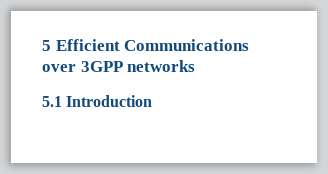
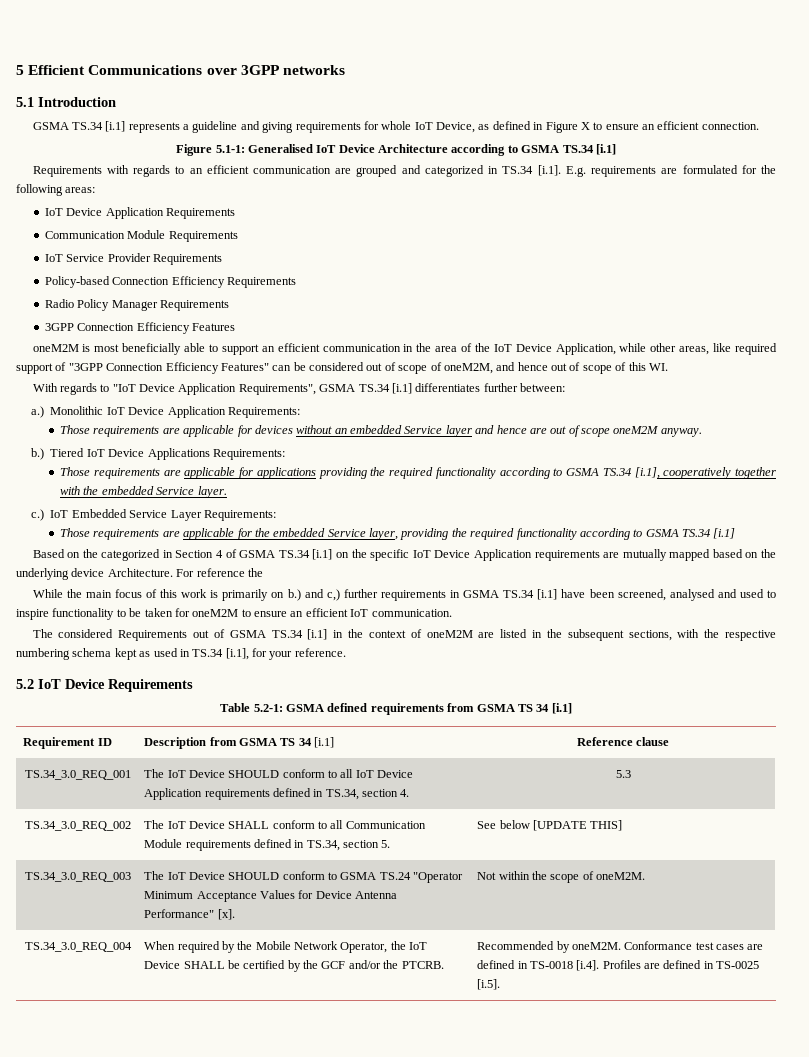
+ GSMA TS.34 [i.1] represents a guideline and giving requirements for whole IoT Device, as defined in Figure X to ensure an efficient connection.
+ Figure 5.1-1: Generalised IoT Device Architecture according to GSMA TS.34 [i.1]
+ Requirements with regards to an efficient communication are grouped and categorized in TS.34 [i.1]. E.g. requirements are formulated for the following areas:
+ IoT Device Application Requirements
+ Communication Module Requirements
+ IoT Service Provider Requirements
+ Policy-based Connection Efficiency Requirements
+ Radio Policy Manager Requirements
+ 3GPP Connection Efficiency Features
+ oneM2M is most beneficially able to support an efficient communication in the area of the IoT Device Application, while other areas, like required support of "3GPP Connection Efficiency Features" can be considered out of scope of oneM2M, and hence out of scope of this WI.
+ With regards to "IoT Device Application Requirements", GSMA TS.34 [i.1] differentiates further between:
+ a.) Monolithic IoT Device Application Requirements:
+ Those requirements are applicable for devices without an embedded Service layer and hence are out of scope oneM2M anyway.
+ b.) Tiered IoT Device Applications Requirements:
+ Those requirements are applicable for applications providing the required functionality according to GSMA TS.34 [i.1], cooperatively together with the embedded Service layer.
+ c.) IoT Embedded Service Layer Requirements:
+ Those requirements are applicable for the embedded Service layer, providing the required functionality according to GSMA TS.34 [i.1]
+ Based on the categorized in Section 4 of GSMA TS.34 [i.1] on the specific IoT Device Application requirements are mutually mapped based on the underlying device Architecture. For reference the
+ While the main focus of this work is primarily on b.) and c,) further requirements in GSMA TS.34 [i.1] have been screened, analysed and used to inspire functionality to be taken for oneM2M to ensure an efficient IoT communication.
+ The considered Requirements out of GSMA TS.34 [i.1] in the context of oneM2M are listed in the subsequent sections, with the respective numbering schema kept as used in TS.34 [i.1], for your reference.
+ 5.2 IoT Device Requirements
+ Table 5.2-1: GSMA defined requirements from GSMA TS 34 [i.1]
+ Requirement ID | Description from GSMA TS 34 [i.1] | Reference clause
+ TS.34_3.0_REQ_001 | The IoT Device SHOULD conform to all IoT Device Application requirements defined in TS.34, section 4. | 5.3
+ TS.34_3.0_REQ_002 | The IoT Device SHALL conform to all Communication Module requirements defined in TS.34, section 5. | See below [UPDATE THIS]
+ TS.34_3.0_REQ_003 | The IoT Device SHOULD conform to GSMA TS.24 "Operator Minimum Acceptance Values for Device Antenna Performance" [x]. | Not within the scope of oneM2M.
+ TS.34_3.0_REQ_004 | When required by the Mobile Network Operator, the IoT Device SHALL be certified by the GCF and/or the PTCRB. | Recommended by oneM2M. Conformance test cases are defined in TS-0018 [i.4]. Profiles are defined in TS-0025 [i.5].

